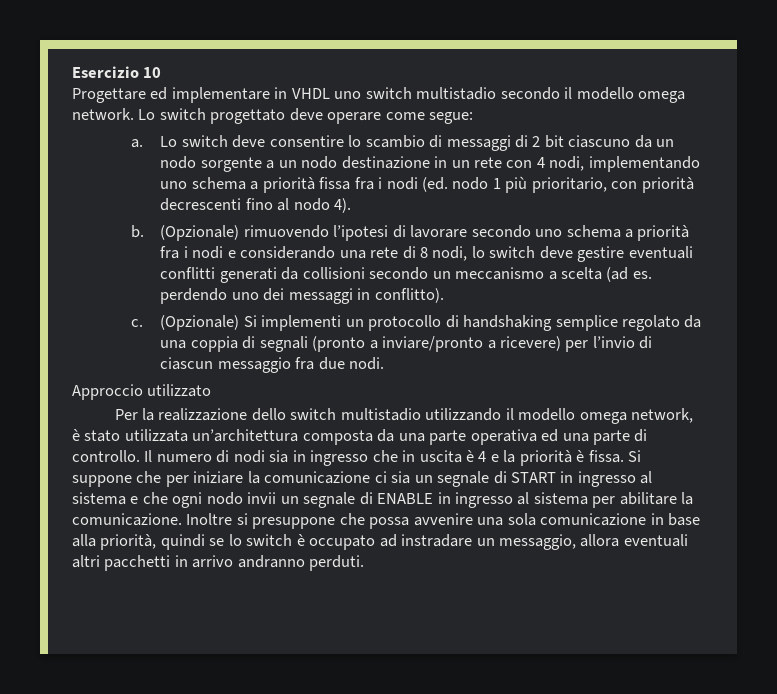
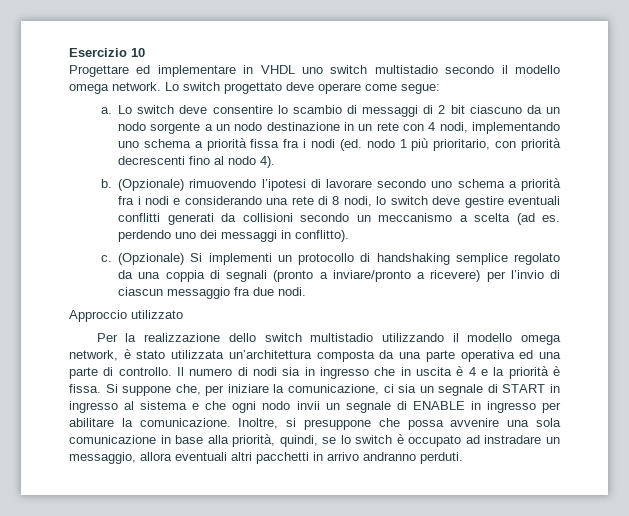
- Si suppone che per iniziare la comunicazione ci sia un segnale di START in ingresso al sistema e che ogni nodo invii un segnale di ENABLE in ingresso al sistema per abilitare la comunicazione.
+ Si suppone che, per iniziare la comunicazione, ci sia un segnale di START in ingresso al sistema e che ogni nodo invii un segnale di ENABLE in ingresso per abilitare la comunicazione.
- Inoltre si presuppone che possa avvenire una sola comunicazione in base alla priorità, quindi se lo switch è occupato ad instradare un messaggio, allora eventuali altri pacchetti in arrivo andranno perduti.
+ Inoltre, si presuppone che possa avvenire una sola comunicazione in base alla priorità, quindi, se lo switch è occupato ad instradare un messaggio, allora eventuali altri pacchetti in arrivo andranno perduti.

